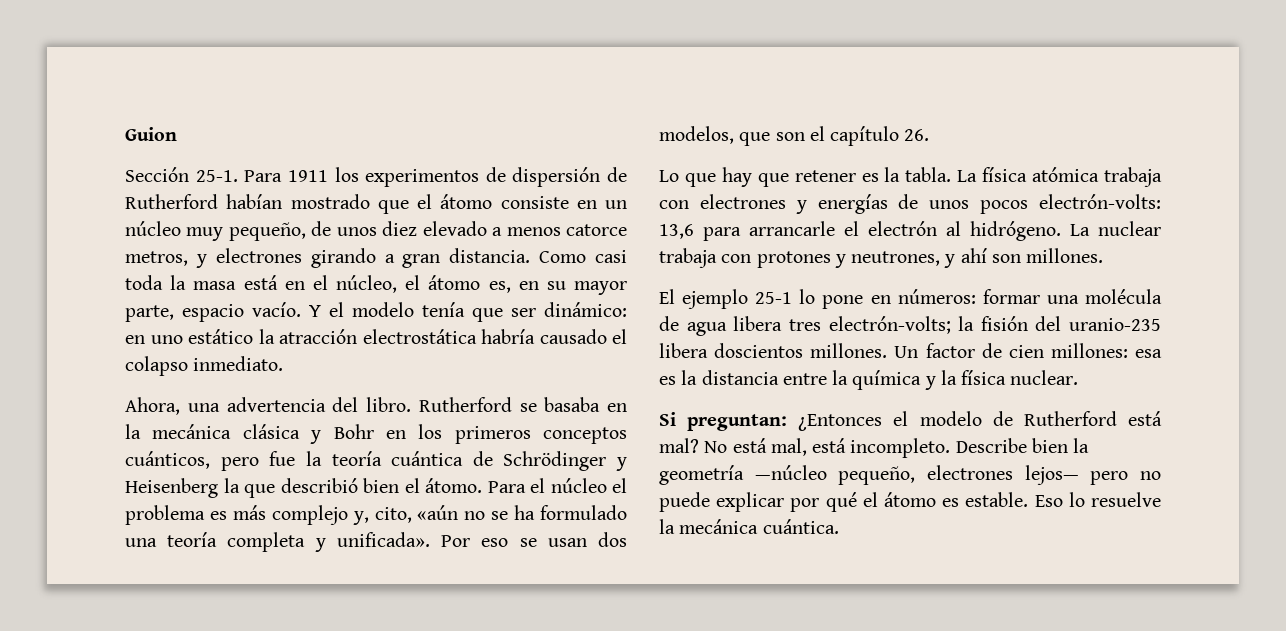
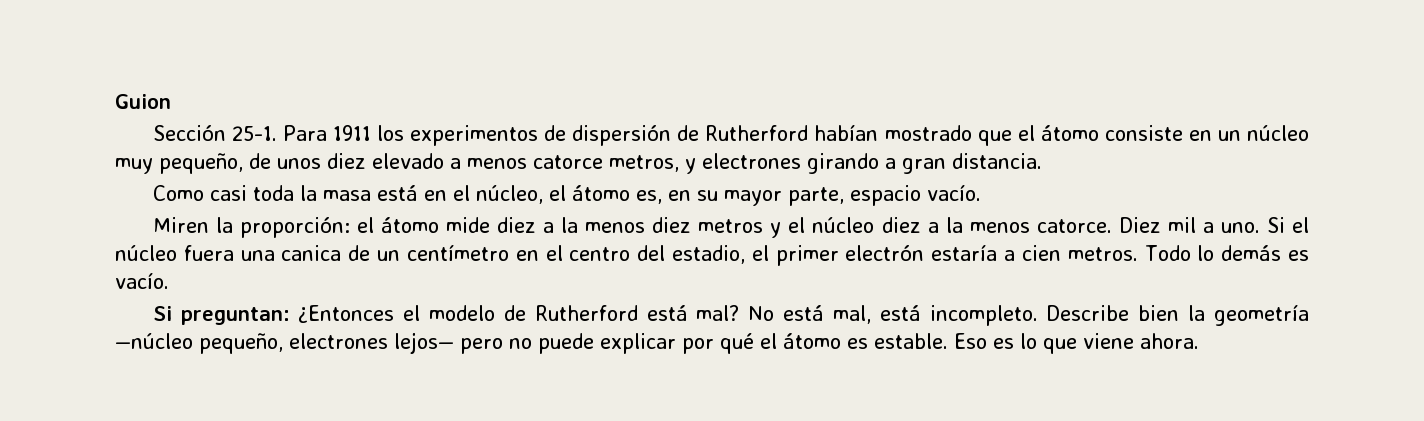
- Para 1911 los experimentos de dispersión de Rutherford habían mostrado que el átomo consiste en un núcleo muy pequeño, de unos diez elevado a menos catorce metros, y electrones girando a gran distancia. Como casi toda la masa está en el núcleo, el átomo es, en su mayor parte, espacio vacío. Y el modelo tenía que ser dinámico: en uno estático la atracción electrostática habría causado el colapso inmediato.
- Ahora, una advertencia del libro. Rutherford se basaba en la mecánica clásica y Bohr en los primeros conceptos cuánticos, pero fue la teoría cuántica de Schrödinger y Heisenberg la que describió bien el átomo. Para el núcleo el problema es más complejo y, cito, «aún no se ha formulado una teoría completa y unificada». Por eso se usan dos modelos, que son el capítulo 26.
- Lo que hay que retener es la tabla. La física atómica trabaja con electrones y energías de unos pocos electrón-volts: 13,6 para arrancarle el electrón al hidrógeno. La nuclear trabaja con protones y neutrones, y ahí son millones.
- El ejemplo 25-1 lo pone en números: formar una molécula de agua libera tres electrón-volts; la fisión del uranio-235 libera doscientos millones. Un factor de cien millones: esa es la distancia entre la química y la física nuclear.
+ Para 1911 los experimentos de dispersión de Rutherford habían mostrado que el átomo consiste en un núcleo muy pequeño, de unos diez elevado a menos catorce metros, y electrones girando a gran distancia.
+ Como casi toda la masa está en el núcleo, el átomo es, en su mayor parte, espacio vacío.
+ Miren la proporción: el átomo mide diez a la menos diez metros y el núcleo diez a la menos catorce. Diez mil a uno. Si el núcleo fuera una canica de un centímetro en el centro del estadio, el primer electrón estaría a cien metros. Todo lo demás es vacío.
- Eso lo resuelve la mecánica cuántica.
+ Eso es lo que viene ahora.

